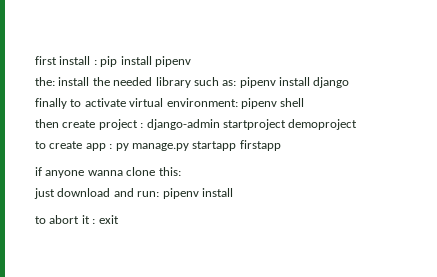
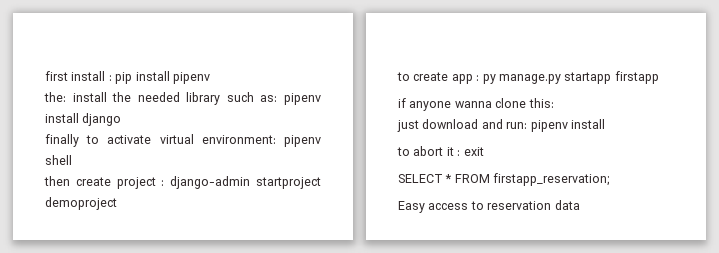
+ SELECT * FROM firstapp_reservation;
+ Easy access to reservation data

